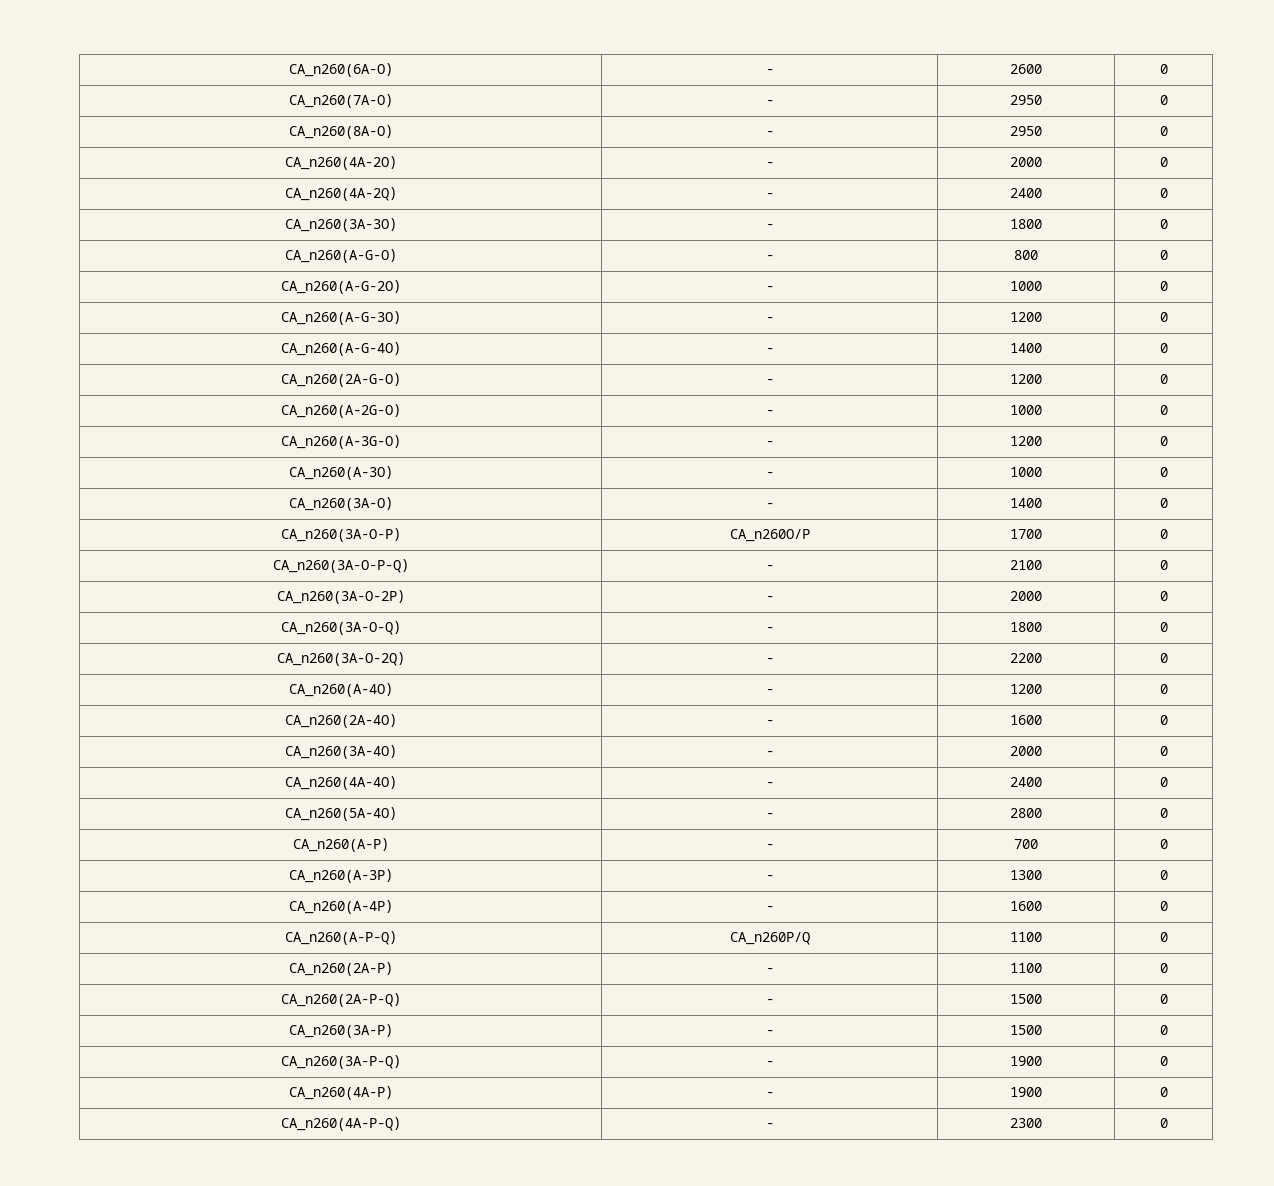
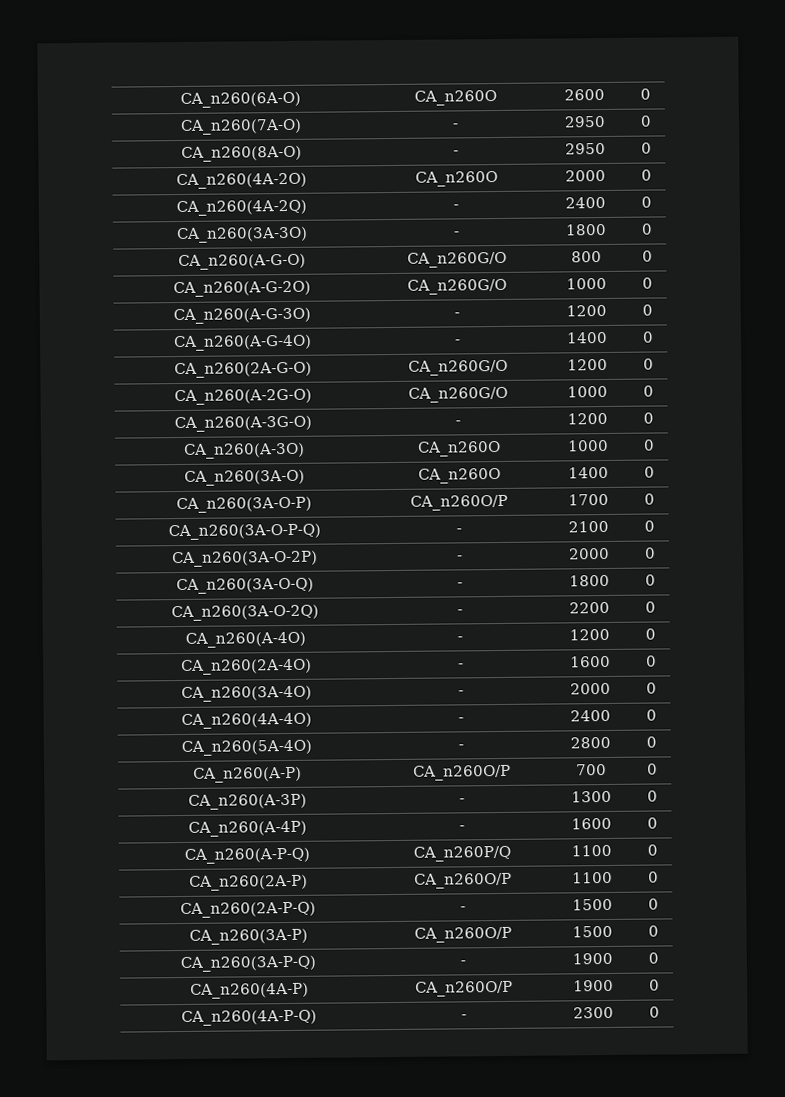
- CA_n260(6A-O) | - | 2600 | 0
+ CA_n260(6A-O) | CA_n260O | 2600 | 0
- CA_n260(4A-2O) | - | 2000 | 0
+ CA_n260(4A-2O) | CA_n260O | 2000 | 0
- CA_n260(A-G-O) | - | 800 | 0
+ CA_n260(A-G-O) | CA_n260G/O | 800 | 0
- CA_n260(A-G-2O) | - | 1000 | 0
+ CA_n260(A-G-2O) | CA_n260G/O | 1000 | 0
- CA_n260(2A-G-O) | - | 1200 | 0
+ CA_n260(2A-G-O) | CA_n260G/O | 1200 | 0
- CA_n260(A-2G-O) | - | 1000 | 0
+ CA_n260(A-2G-O) | CA_n260G/O | 1000 | 0
- CA_n260(A-3O) | - | 1000 | 0
+ CA_n260(A-3O) | CA_n260O | 1000 | 0
- CA_n260(3A-O) | - | 1400 | 0
+ CA_n260(3A-O) | CA_n260O | 1400 | 0
- CA_n260(A-P) | - | 700 | 0
+ CA_n260(A-P) | CA_n260O/P | 700 | 0
- CA_n260(2A-P) | - | 1100 | 0
+ CA_n260(2A-P) | CA_n260O/P | 1100 | 0
- CA_n260(3A-P) | - | 1500 | 0
+ CA_n260(3A-P) | CA_n260O/P | 1500 | 0
- CA_n260(4A-P) | - | 1900 | 0
+ CA_n260(4A-P) | CA_n260O/P | 1900 | 0

